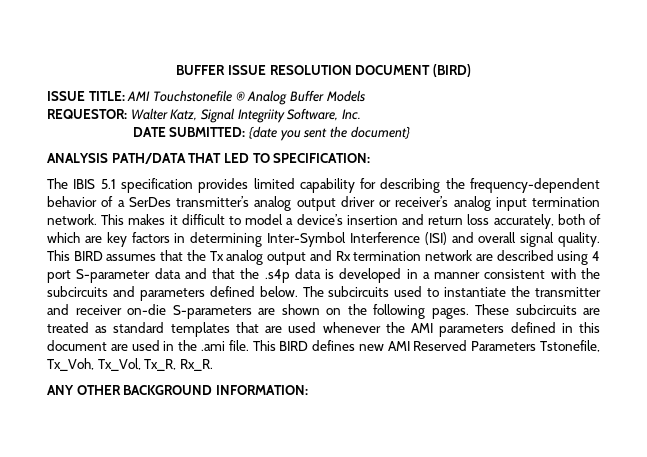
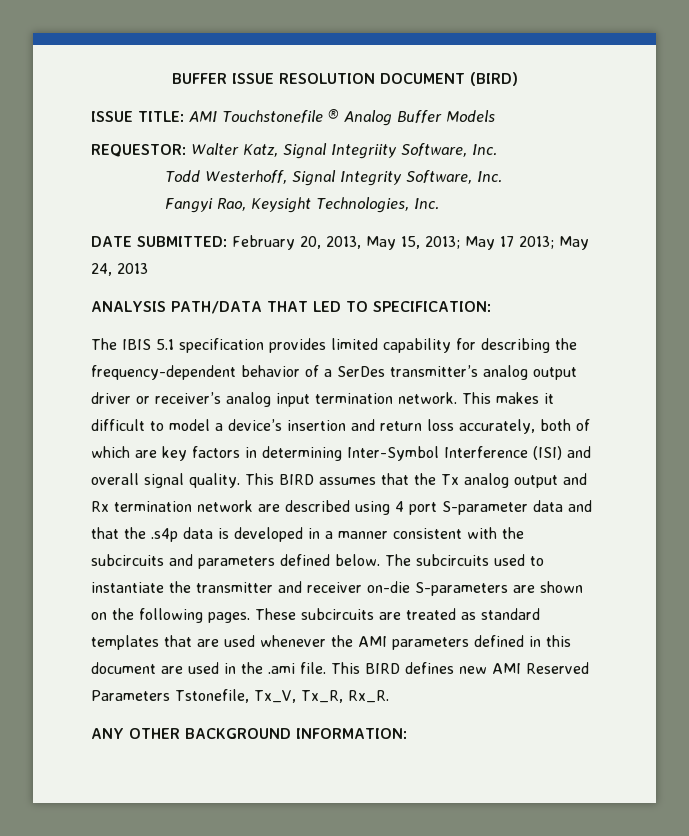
- DATE SUBMITTED: {date you sent the document}
+ Todd Westerhoff, Signal Integrity Software, Inc.
+ Fangyi Rao, Keysight Technologies, Inc.
+ DATE SUBMITTED: February 20, 2013, May 15, 2013; May 17 2013; May 24, 2013
- This BIRD defines new AMI Reserved Parameters Tstonefile, Tx_Voh, Tx_Vol, Tx_R, Rx_R.
+ This BIRD defines new AMI Reserved Parameters Tstonefile, Tx_V, Tx_R, Rx_R.

